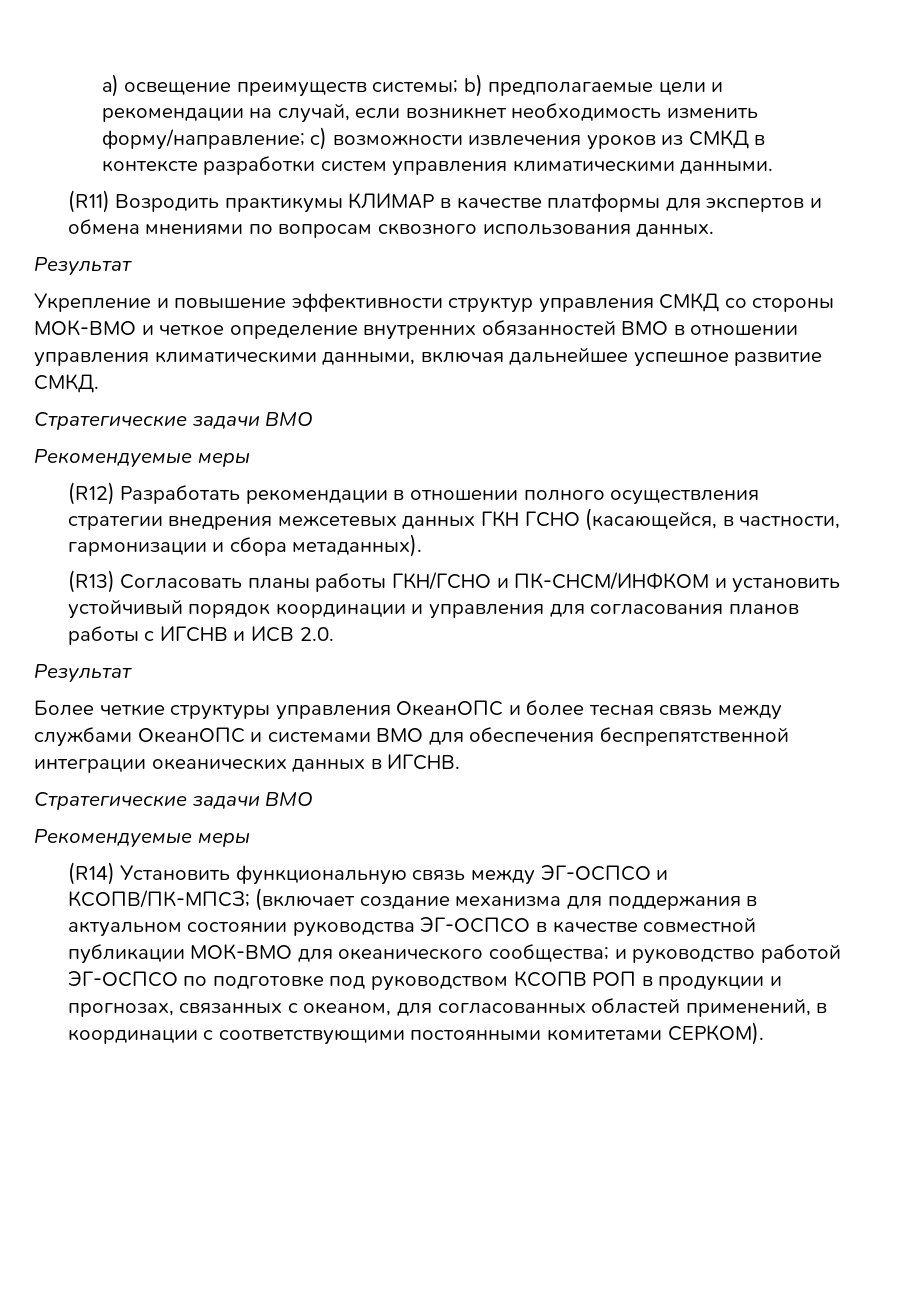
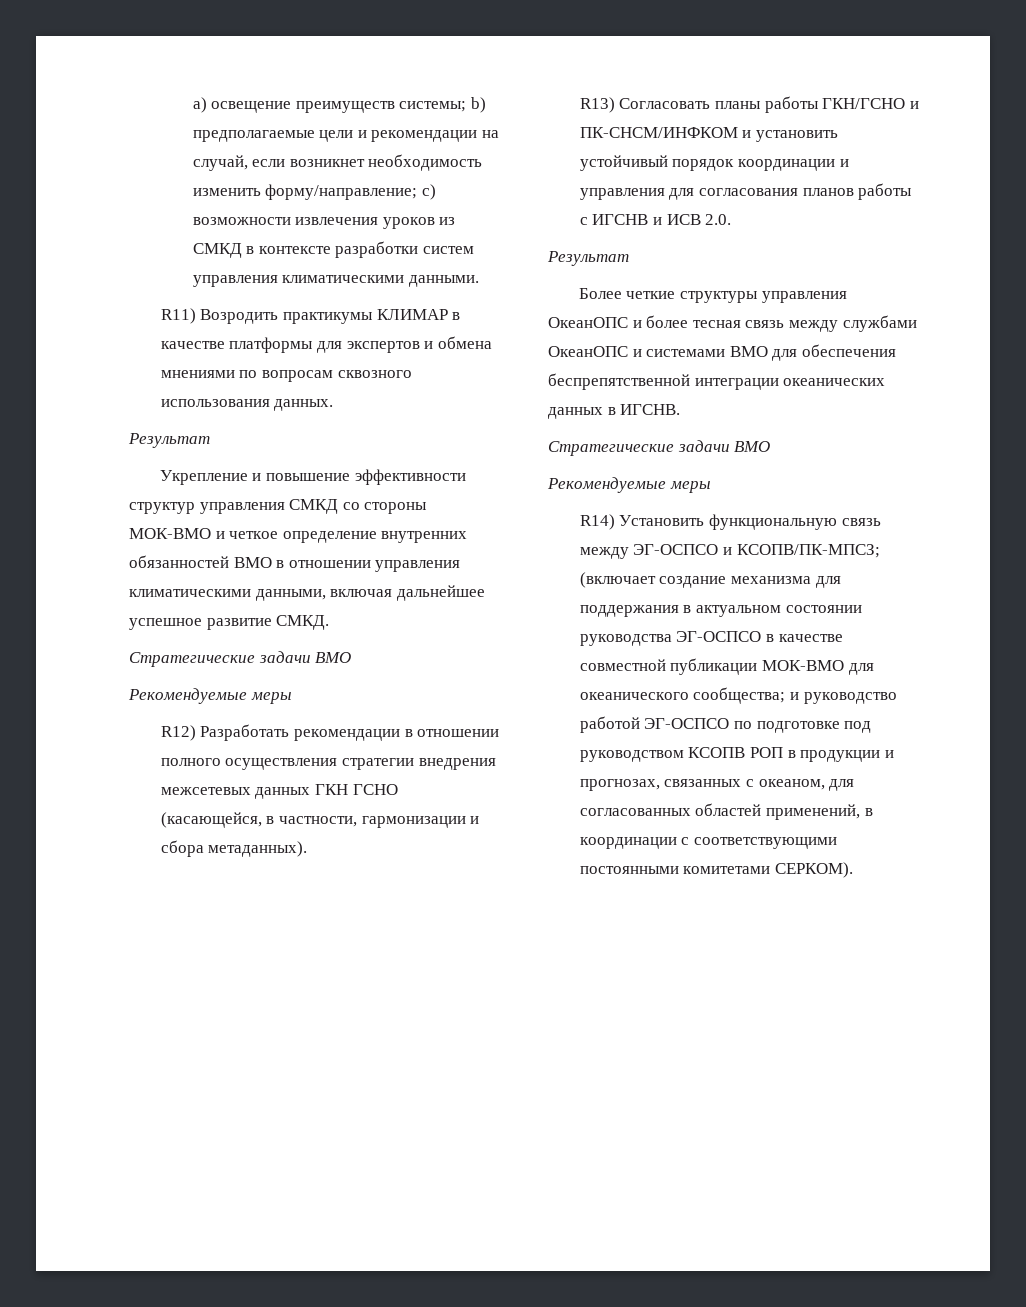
- (R11) Возродить практикумы КЛИМАР в качестве платформы для экспертов и обмена мнениями по вопросам сквозного использования данных.
+ R11) Возродить практикумы КЛИМАР в качестве платформы для экспертов и обмена мнениями по вопросам сквозного использования данных.
- (R12) Разработать рекомендации в отношении полного осуществления стратегии внедрения межсетевых данных ГКН ГСНО (касающейся, в частности, гармонизации и сбора метаданных).
+ R12) Разработать рекомендации в отношении полного осуществления стратегии внедрения межсетевых данных ГКН ГСНО (касающейся, в частности, гармонизации и сбора метаданных).
- (R13) Согласовать планы работы ГКН/ГСНО и ПК-СНСМ/ИНФКОМ и установить устойчивый порядок координации и управления для согласования планов работы с ИГСНВ и ИСВ 2.0.
+ R13) Согласовать планы работы ГКН/ГСНО и ПК-СНСМ/ИНФКОМ и установить устойчивый порядок координации и управления для согласования планов работы с ИГСНВ и ИСВ 2.0.
- (R14) Установить функциональную связь между ЭГ-ОСПСО и КСОПВ/ПК-МПСЗ; (включает создание механизма для поддержания в актуальном состоянии руководства ЭГ-ОСПСО в качестве совместной публикации МОК-ВМО для океанического сообщества; и руководство работой ЭГ-ОСПСО по подготовке под руководством КСОПВ РОП в продукции и прогнозах, связанных с океаном, для согласованных областей применений, в координации с соответствующими постоянными комитетами СЕРКОМ).
+ R14) Установить функциональную связь между ЭГ-ОСПСО и КСОПВ/ПК-МПСЗ; (включает создание механизма для поддержания в актуальном состоянии руководства ЭГ-ОСПСО в качестве совместной публикации МОК-ВМО для океанического сообщества; и руководство работой ЭГ-ОСПСО по подготовке под руководством КСОПВ РОП в продукции и прогнозах, связанных с океаном, для согласованных областей применений, в координации с соответствующими постоянными комитетами СЕРКОМ).

